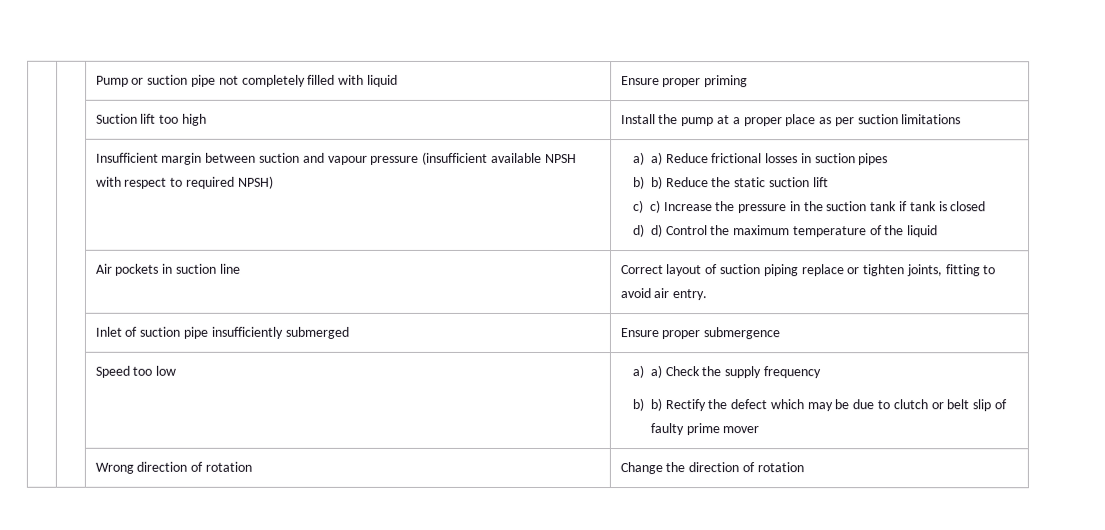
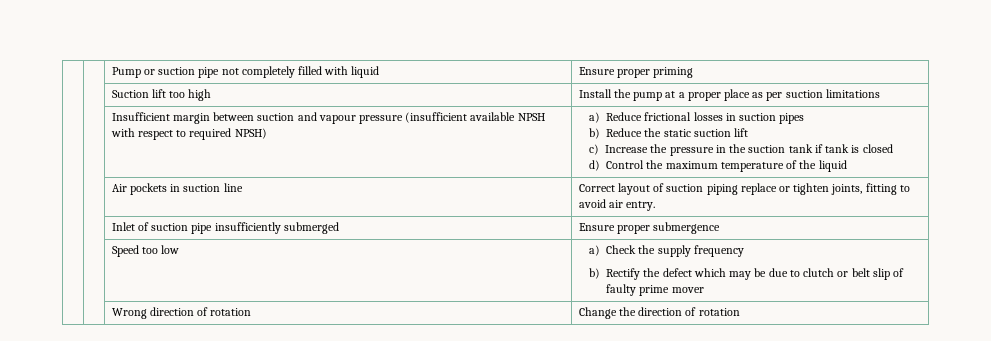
- a) a) Reduce frictional losses in suction pipes
+ a) Reduce frictional losses in suction pipes
- b) b) Reduce the static suction lift
+ b) Reduce the static suction lift
- c) c) Increase the pressure in the suction tank if tank is closed
+ c) Increase the pressure in the suction tank if tank is closed
- d) d) Control the maximum temperature of the liquid
+ d) Control the maximum temperature of the liquid
- | | Speed too low | a) a) Check the supply frequency
- b) b) Rectify the defect which may be due to clutch or belt slip of faulty prime mover
+ | | Speed too low | a) Check the supply frequency
+ b) Rectify the defect which may be due to clutch or belt slip of faulty prime mover

